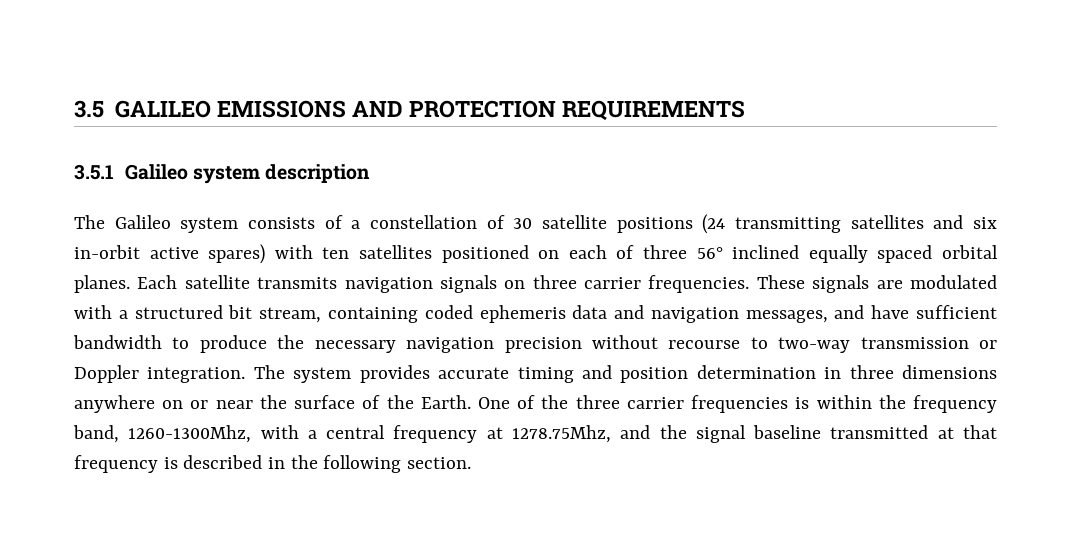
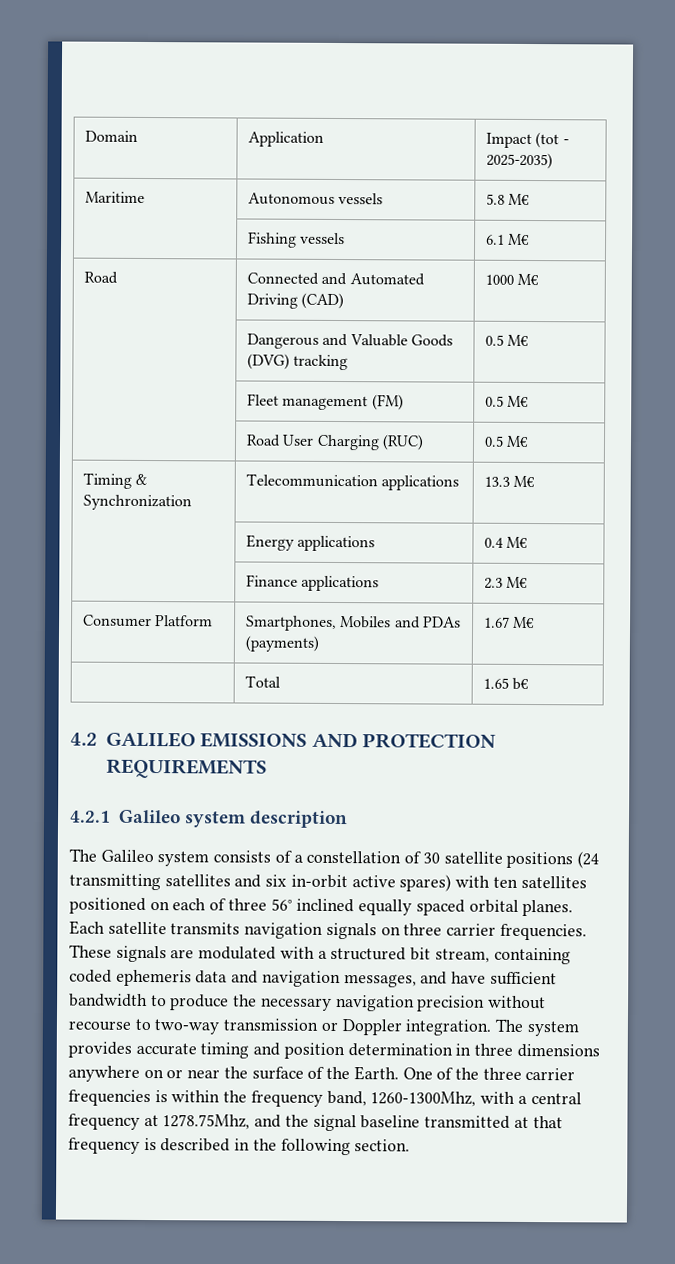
- 3.5 GALILEO EMISSIONS AND PROTECTION REQUIREMENTS
+ Domain | Application | Impact (tot - 2025-2035)
+ Maritime | Autonomous vessels | 5.8 M€
+ | Fishing vessels | 6.1 M€
+ Road | Connected and Automated Driving (CAD) | 1000 M€
+ | Dangerous and Valuable Goods (DVG) tracking | 0.5 M€
+ | Fleet management (FM) | 0.5 M€
+ | Road User Charging (RUC) | 0.5 M€
+ Timing & Synchronization | Telecommunication applications | 13.3 M€
+ | Energy applications | 0.4 M€
+ | Finance applications | 2.3 M€
+ Consumer Platform | Smartphones, Mobiles and PDAs (payments) | 1.67 M€
+ | Total | 1.65 b€
+ 4.2 GALILEO EMISSIONS AND PROTECTION REQUIREMENTS
- 3.5.1 Galileo system description
+ 4.2.1 Galileo system description

